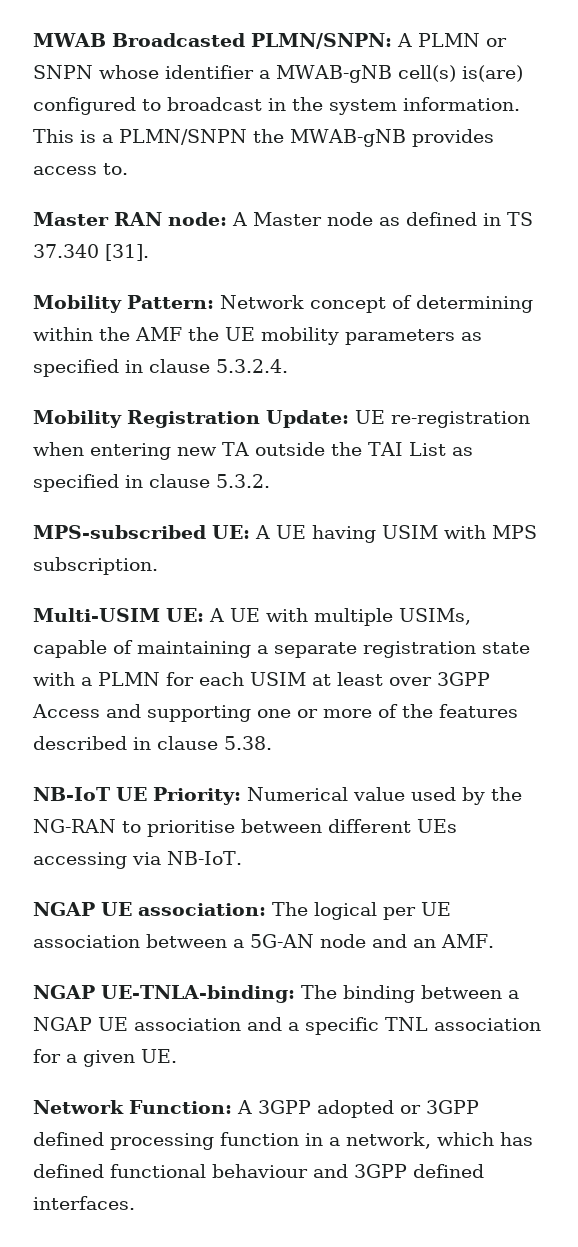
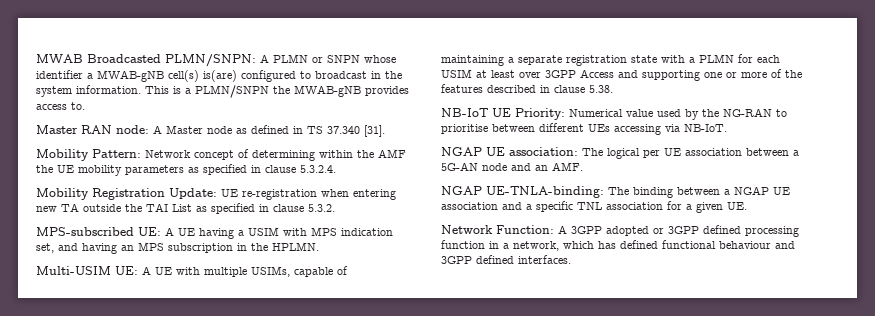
- MPS-subscribed UE: A UE having USIM with MPS subscription.
+ MPS-subscribed UE: A UE having a USIM with MPS indication set, and having an MPS subscription in the HPLMN.

